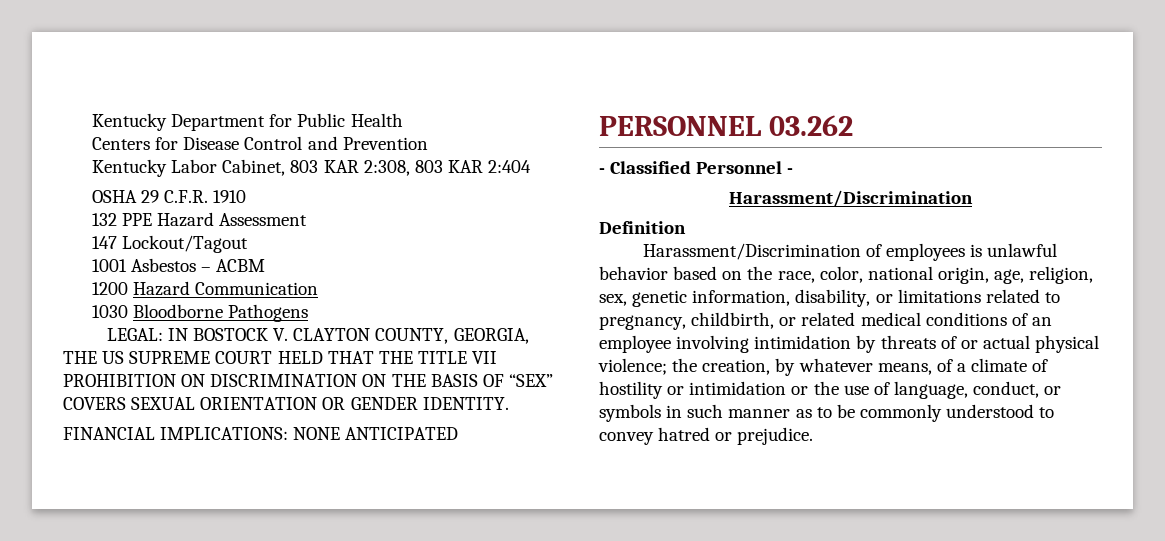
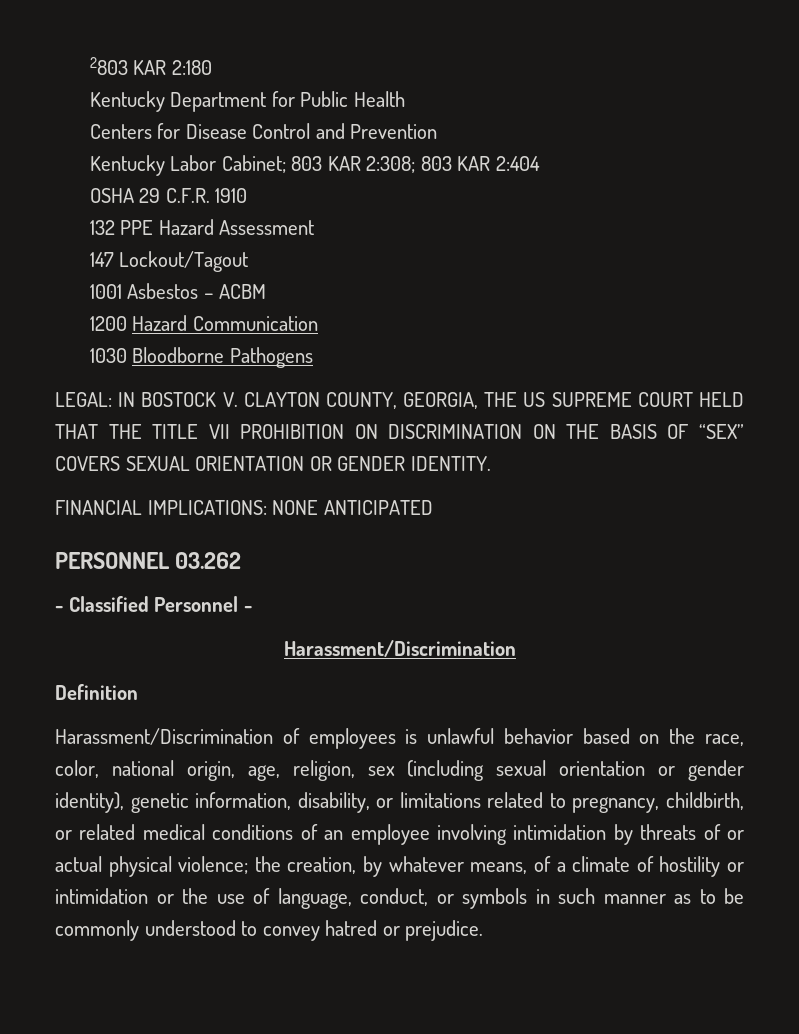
+ 2803 KAR 2:180
- Kentucky Labor Cabinet, 803 KAR 2:308, 803 KAR 2:404
+ Kentucky Labor Cabinet; 803 KAR 2:308; 803 KAR 2:404
- Harassment/Discrimination of employees is unlawful behavior based on the race, color, national origin, age, religion, sex, genetic information, disability, or limitations related to pregnancy, childbirth, or related medical conditions of an employee involving intimidation by threats of or actual physical violence;
+ Harassment/Discrimination of employees is unlawful behavior based on the race, color, national origin, age, religion, sex (including sexual orientation or gender identity), genetic information, disability, or limitations related to pregnancy, childbirth, or related medical conditions of an employee involving intimidation by threats of or actual physical violence;

